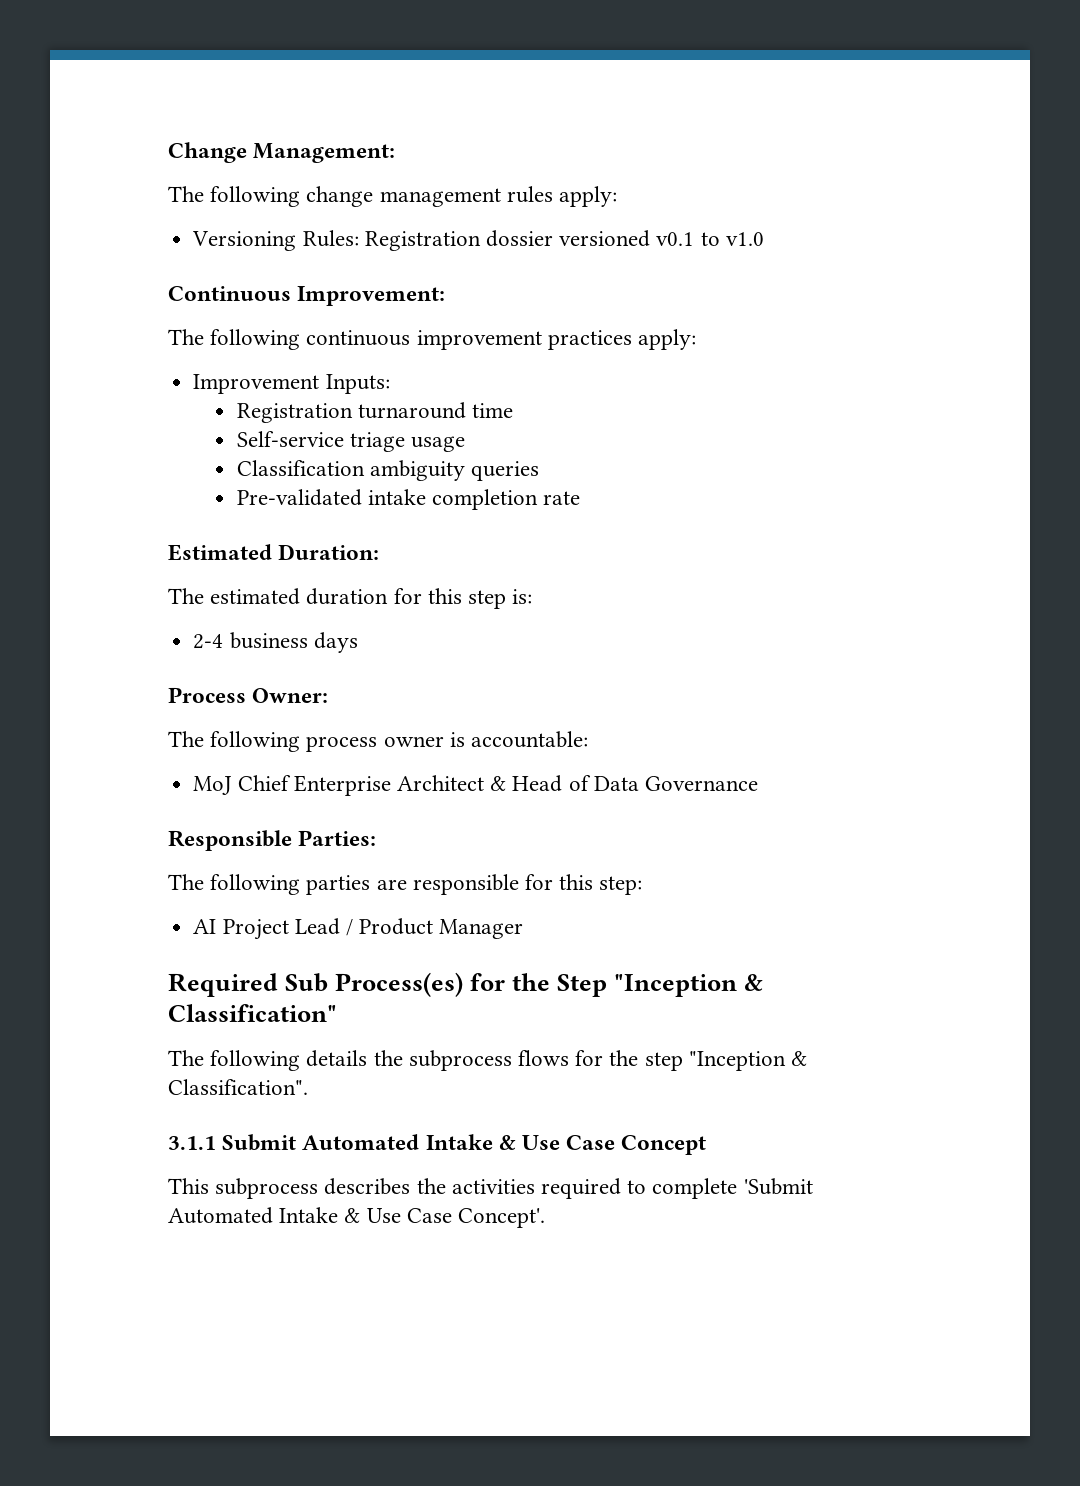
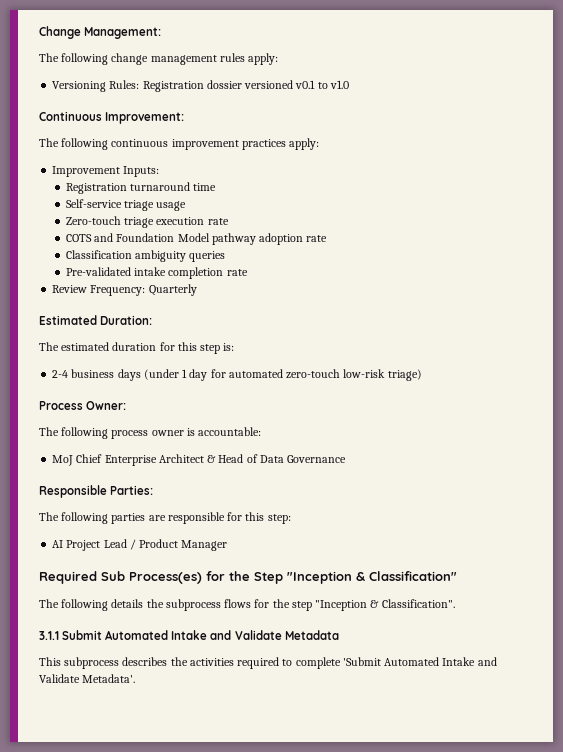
+ Zero-touch triage execution rate
+ COTS and Foundation Model pathway adoption rate
+ Review Frequency: Quarterly
- 2-4 business days
+ 2-4 business days (under 1 day for automated zero-touch low-risk triage)
- 3.1.1 Submit Automated Intake & Use Case Concept
+ 3.1.1 Submit Automated Intake and Validate Metadata
- This subprocess describes the activities required to complete 'Submit Automated Intake & Use Case Concept'.
+ This subprocess describes the activities required to complete 'Submit Automated Intake and Validate Metadata'.

